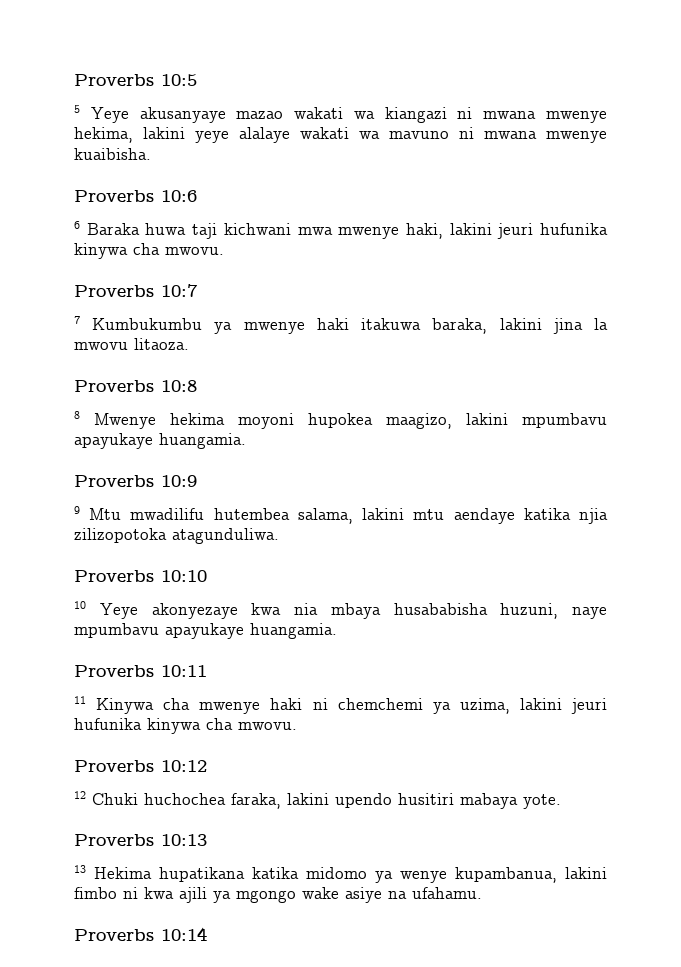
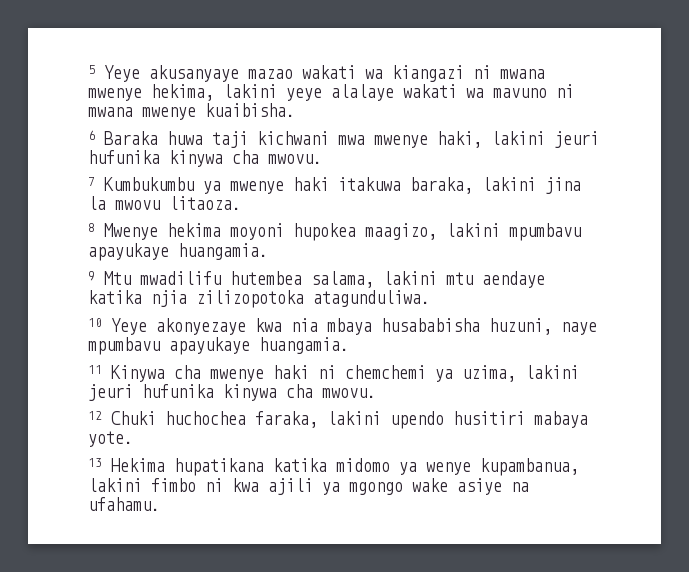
- Proverbs 10:5
- Proverbs 10:6
- Proverbs 10:7
- Proverbs 10:8
- Proverbs 10:9
- Proverbs 10:10
- Proverbs 10:11
- Proverbs 10:12
- Proverbs 10:13
- Proverbs 10:14

